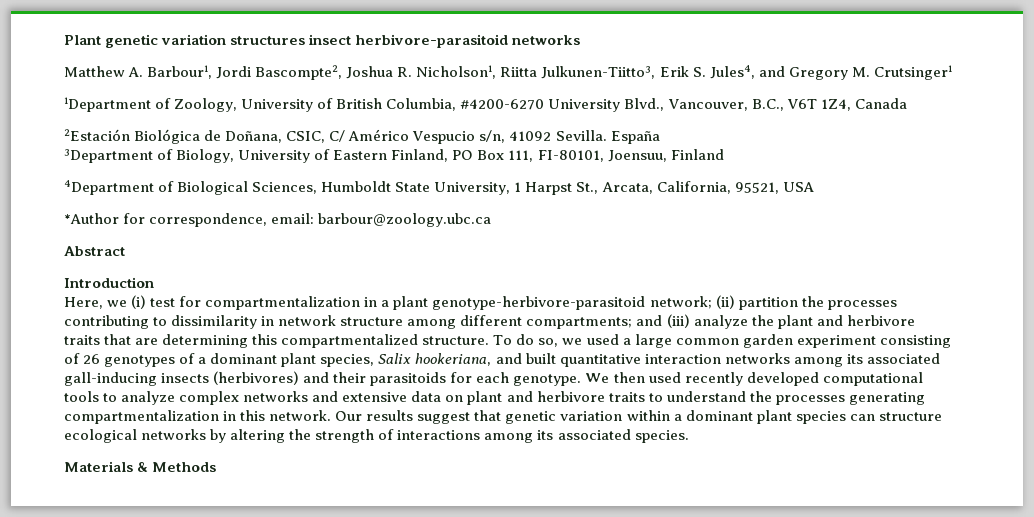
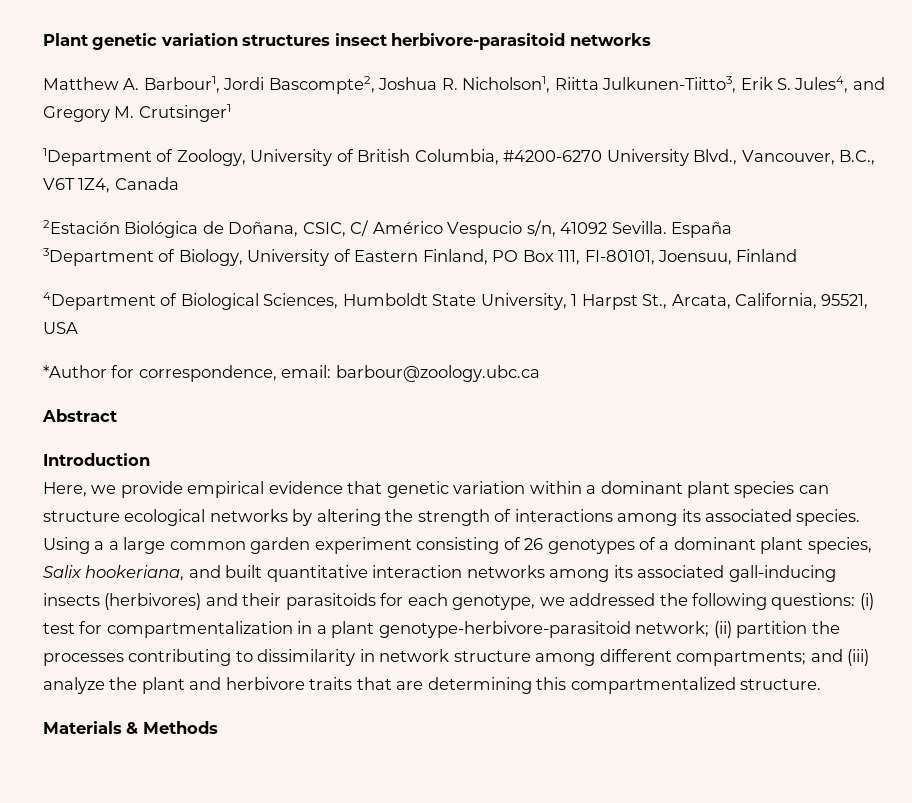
- Here, we (i) test for compartmentalization in a plant genotype-herbivore-parasitoid network; (ii) partition the processes contributing to dissimilarity in network structure among different compartments; and (iii) analyze the plant and herbivore traits that are determining this compartmentalized structure. To do so, we used a large common garden experiment consisting of 26 genotypes of a dominant plant species, Salix hookeriana, and built quantitative interaction networks among its associated gall-inducing insects (herbivores) and their parasitoids for each genotype. We then used recently developed computational tools to analyze complex networks and extensive data on plant and herbivore traits to understand the processes generating compartmentalization in this network. Our results suggest that genetic variation within a dominant plant species can structure ecological networks by altering the strength of interactions among its associated species.
+ Here, we provide empirical evidence that genetic variation within a dominant plant species can structure ecological networks by altering the strength of interactions among its associated species. Using a a large common garden experiment consisting of 26 genotypes of a dominant plant species, Salix hookeriana, and built quantitative interaction networks among its associated gall-inducing insects (herbivores) and their parasitoids for each genotype, we addressed the following questions: (i) test for compartmentalization in a plant genotype-herbivore-parasitoid network; (ii) partition the processes contributing to dissimilarity in network structure among different compartments; and (iii) analyze the plant and herbivore traits that are determining this compartmentalized structure.

